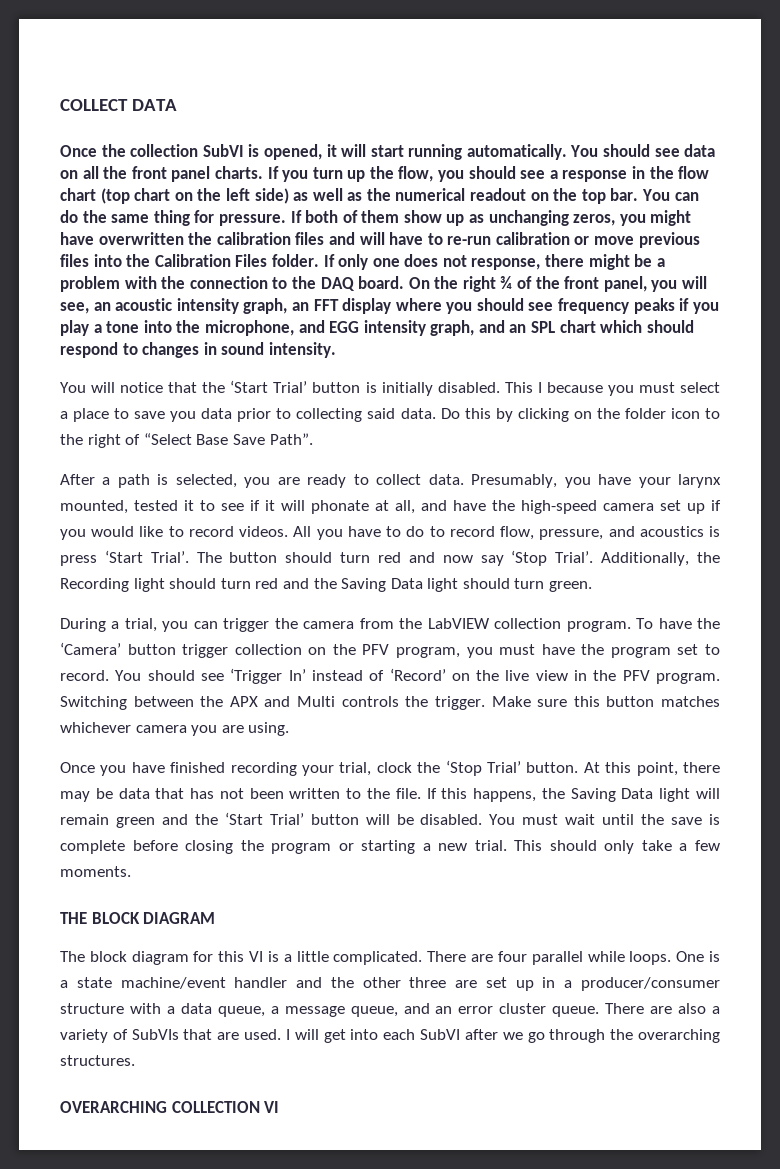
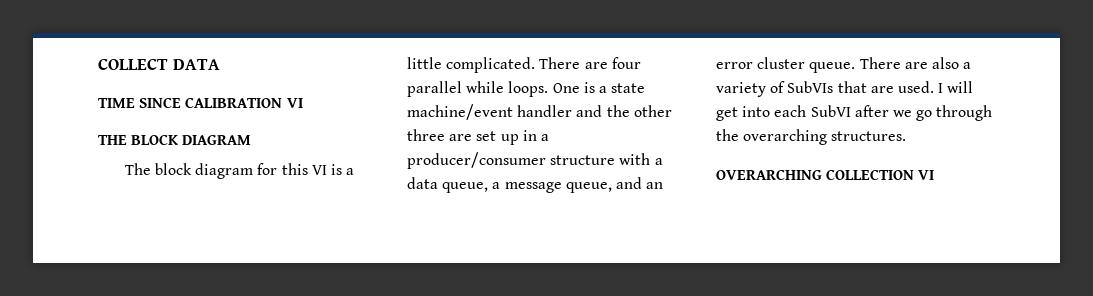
- Once the collection SubVI is opened, it will start running automatically. You should see data on all the front panel charts. If you turn up the flow, you should see a response in the flow chart (top chart on the left side) as well as the numerical readout on the top bar. You can do the same thing for pressure. If both of them show up as unchanging zeros, you might have overwritten the calibration files and will have to re-run calibration or move previous files into the Calibration Files folder. If only one does not response, there might be a problem with the connection to the DAQ board. On the right ¾ of the front panel, you will see, an acoustic intensity graph, an FFT display where you should see frequency peaks if you play a tone into the microphone, and EGG intensity graph, and an SPL chart which should respond to changes in sound intensity.
- You will notice that the ‘Start Trial’ button is initially disabled. This I because you must select a place to save you data prior to collecting said data. Do this by clicking on the folder icon to the right of “Select Base Save Path”.
- After a path is selected, you are ready to collect data. Presumably, you have your larynx mounted, tested it to see if it will phonate at all, and have the high-speed camera set up if you would like to record videos. All you have to do to record flow, pressure, and acoustics is press ‘Start Trial’. The button should turn red and now say ‘Stop Trial’. Additionally, the Recording light should turn red and the Saving Data light should turn green.
- During a trial, you can trigger the camera from the LabVIEW collection program. To have the ‘Camera’ button trigger collection on the PFV program, you must have the program set to record. You should see ‘Trigger In’ instead of ‘Record’ on the live view in the PFV program. Switching between the APX and Multi controls the trigger. Make sure this button matches whichever camera you are using.
- Once you have finished recording your trial, clock the ‘Stop Trial’ button. At this point, there may be data that has not been written to the file. If this happens, the Saving Data light will remain green and the ‘Start Trial’ button will be disabled. You must wait until the save is complete before closing the program or starting a new trial. This should only take a few moments.
+ TIME SINCE CALIBRATION VI

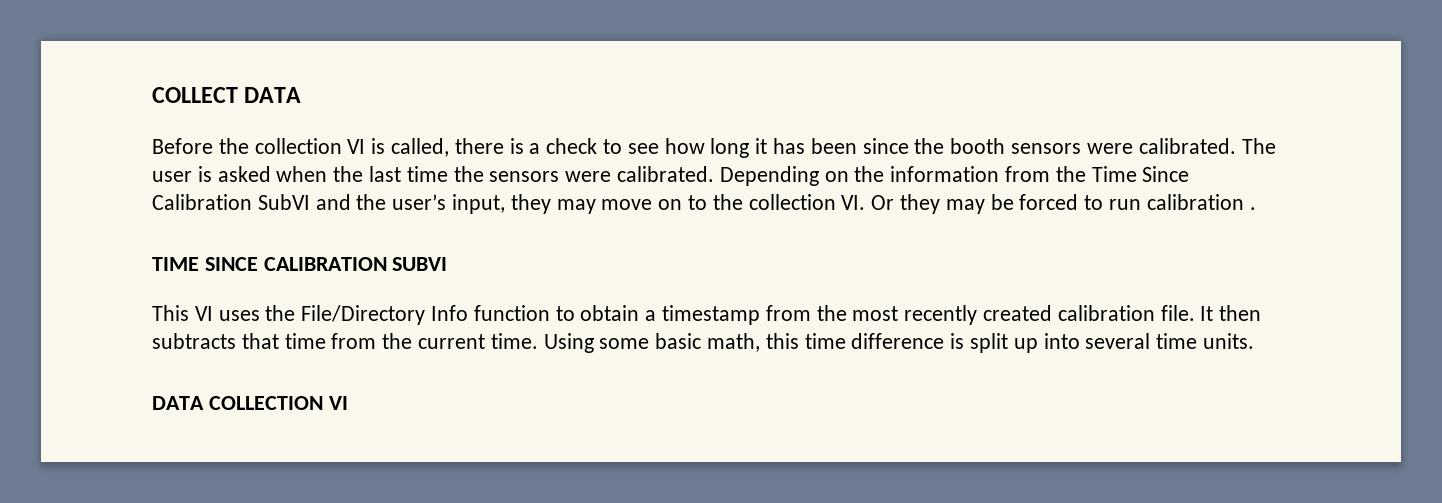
+ Before the collection VI is called, there is a check to see how long it has been since the booth sensors were calibrated. The user is asked when the last time the sensors were calibrated. Depending on the information from the Time Since Calibration SubVI and the user’s input, they may move on to the collection VI. Or they may be forced to run calibration .
- TIME SINCE CALIBRATION VI
- THE BLOCK DIAGRAM
- The block diagram for this VI is a little complicated. There are four parallel while loops. One is a state machine/event handler and the other three are set up in a producer/consumer structure with a data queue, a message queue, and an error cluster queue. There are also a variety of SubVIs that are used. I will get into each SubVI after we go through the overarching structures.
- OVERARCHING COLLECTION VI
+ TIME SINCE CALIBRATION SUBVI
+ This VI uses the File/Directory Info function to obtain a timestamp from the most recently created calibration file. It then subtracts that time from the current time. Using some basic math, this time difference is split up into several time units.
+ DATA COLLECTION VI

